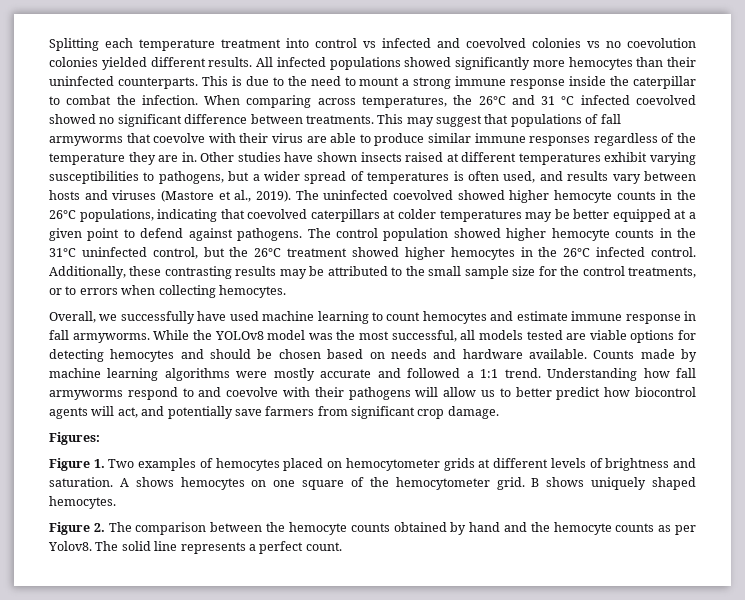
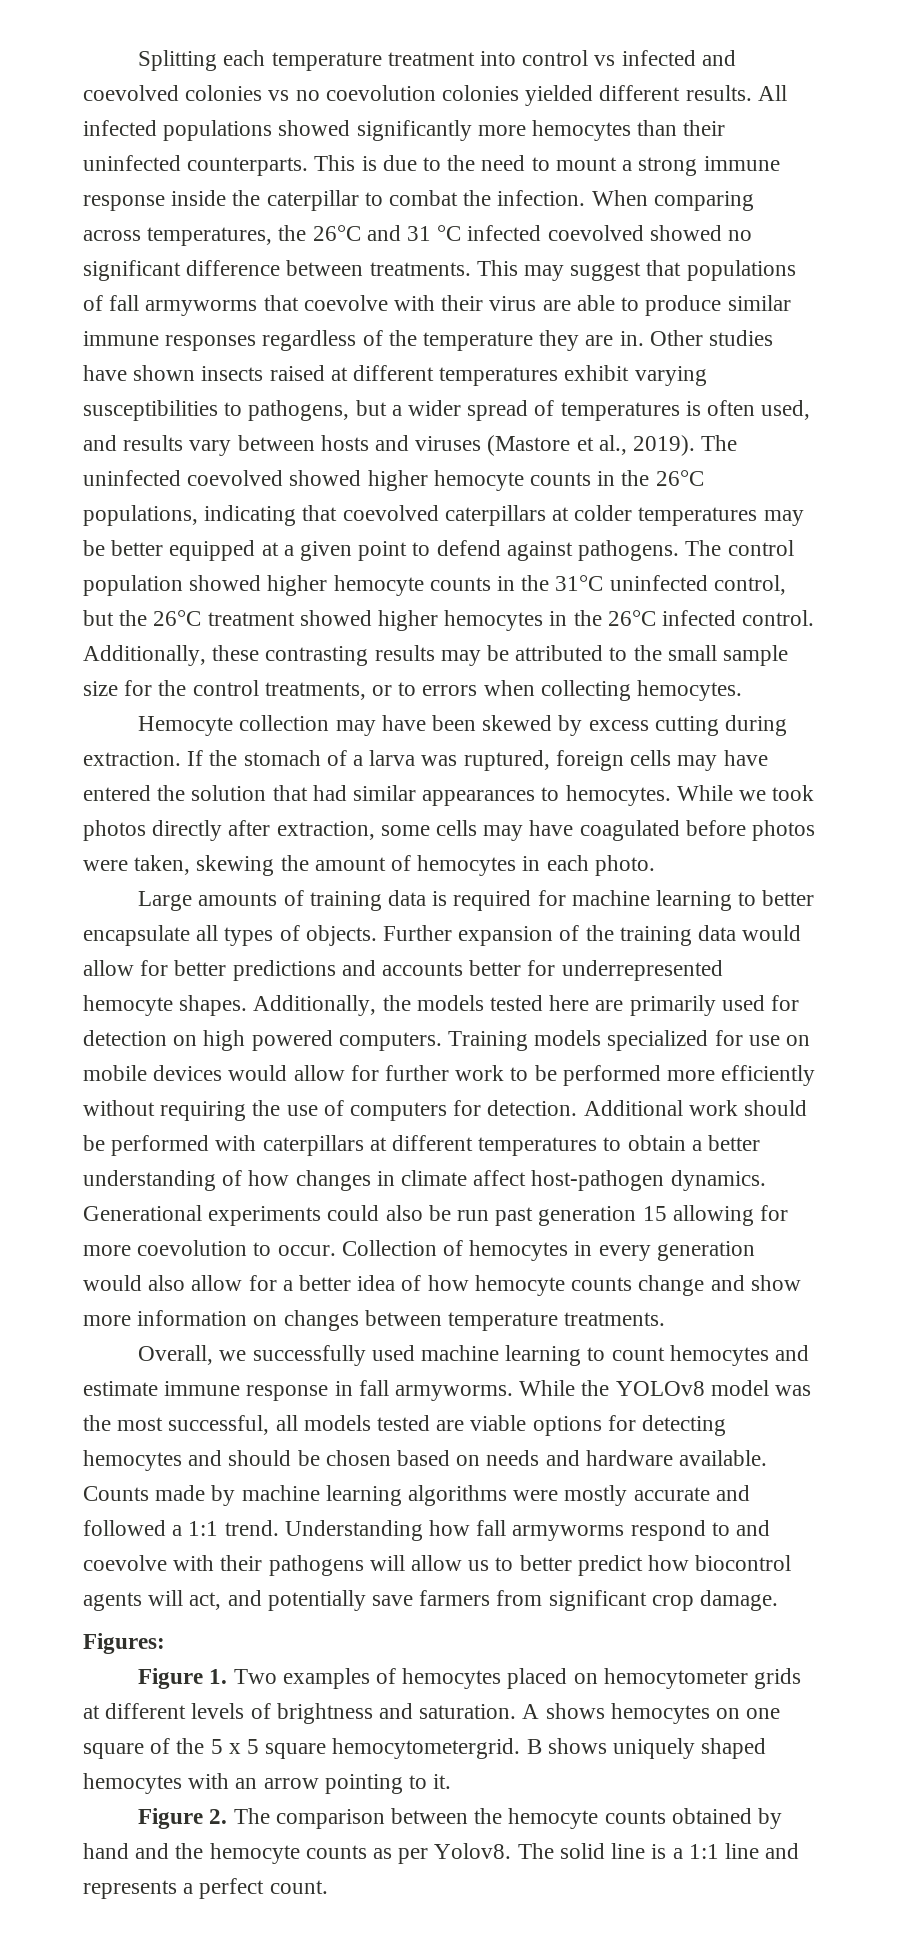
+ Hemocyte collection may have been skewed by excess cutting during extraction. If the stomach of a larva was ruptured, foreign cells may have entered the solution that had similar appearances to hemocytes. While we took photos directly after extraction, some cells may have coagulated before photos were taken, skewing the amount of hemocytes in each photo.
+ Large amounts of training data is required for machine learning to better encapsulate all types of objects. Further expansion of the training data would allow for better predictions and accounts better for underrepresented hemocyte shapes. Additionally, the models tested here are primarily used for detection on high powered computers. Training models specialized for use on mobile devices would allow for further work to be performed more efficiently without requiring the use of computers for detection. Additional work should be performed with caterpillars at different temperatures to obtain a better understanding of how changes in climate affect host-pathogen dynamics. Generational experiments could also be run past generation 15 allowing for more coevolution to occur. Collection of hemocytes in every generation would also allow for a better idea of how hemocyte counts change and show more information on changes between temperature treatments.
- Overall, we successfully have used machine learning to count hemocytes and estimate immune response in fall armyworms.
+ Overall, we successfully used machine learning to count hemocytes and estimate immune response in fall armyworms.
- A shows hemocytes on one square of the hemocytometer grid. B shows uniquely shaped hemocytes.
+ A shows hemocytes on one square of the 5 x 5 square hemocytometergrid. B shows uniquely shaped hemocytes with an arrow pointing to it.
- The solid line represents a perfect count.
+ The solid line is a 1:1 line and represents a perfect count.

